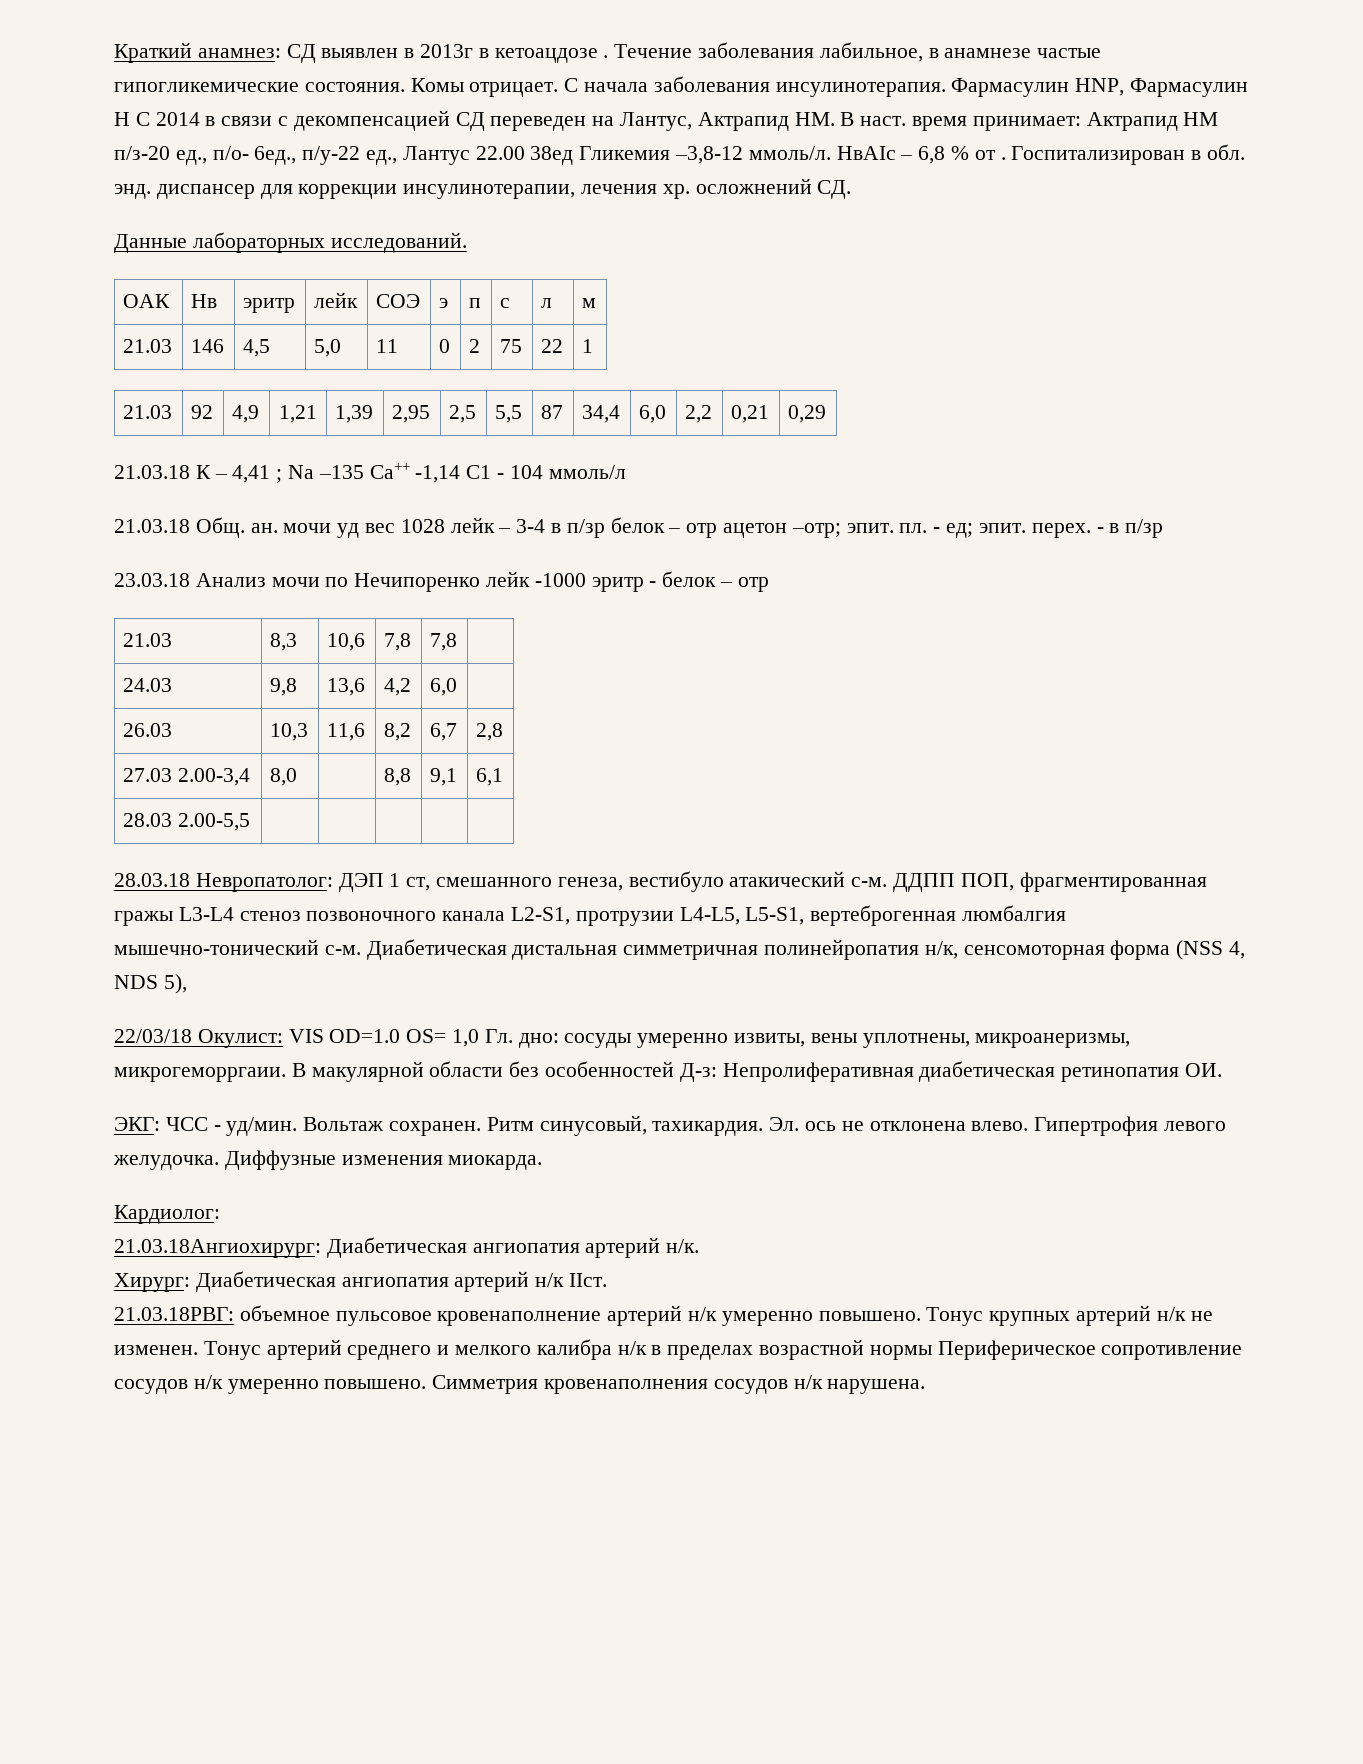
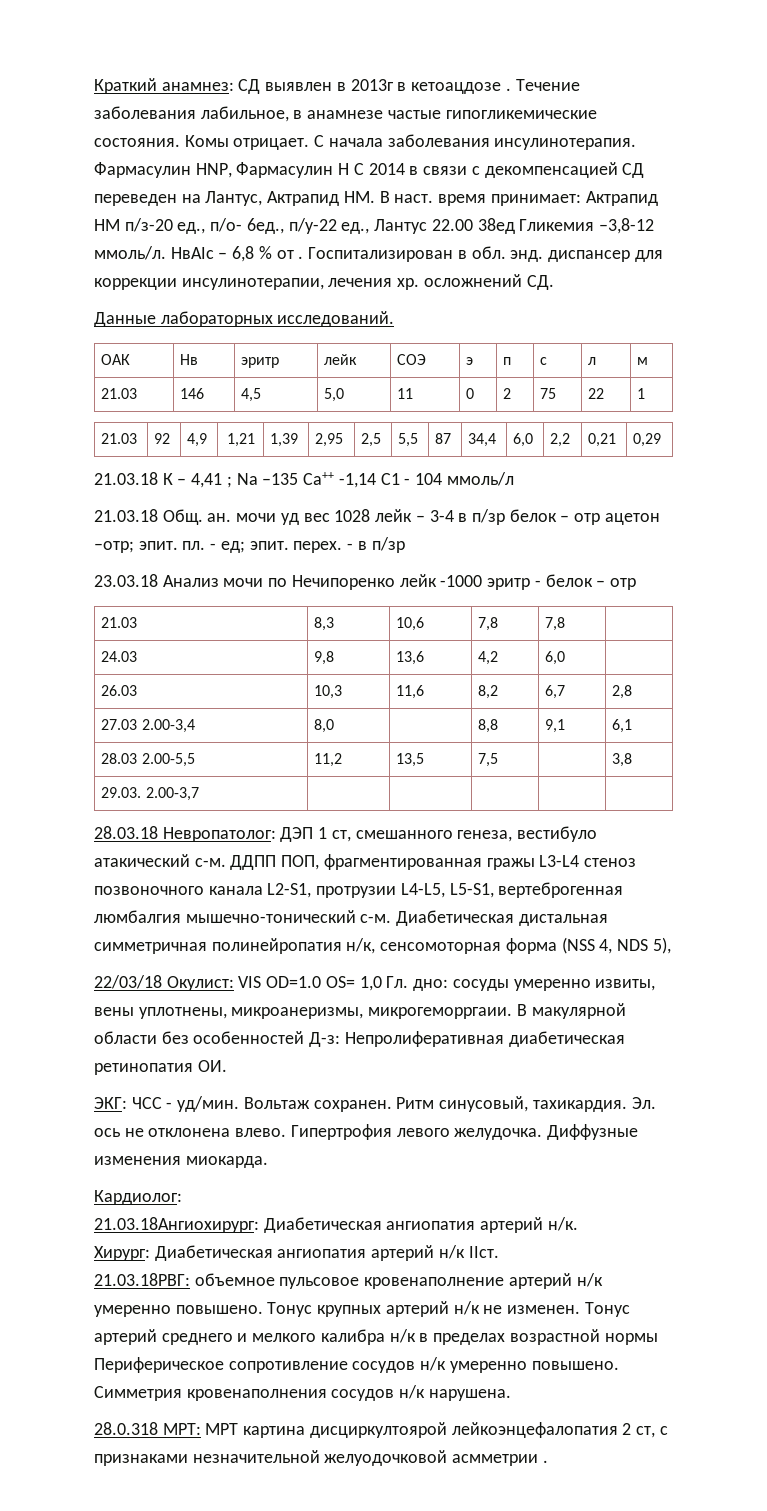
- 28.03 2.00-5,5 | | | | |
+ 28.03 2.00-5,5 | 11,2 | 13,5 | 7,5 | | 3,8
+ 29.03. 2.00-3,7 | | | | |
+ 28.0.318 МРТ: МРТ картина дисциркултоярой лейкоэнцефалопатия 2 ст, с признаками незначительной желуодочковой асмметрии .

